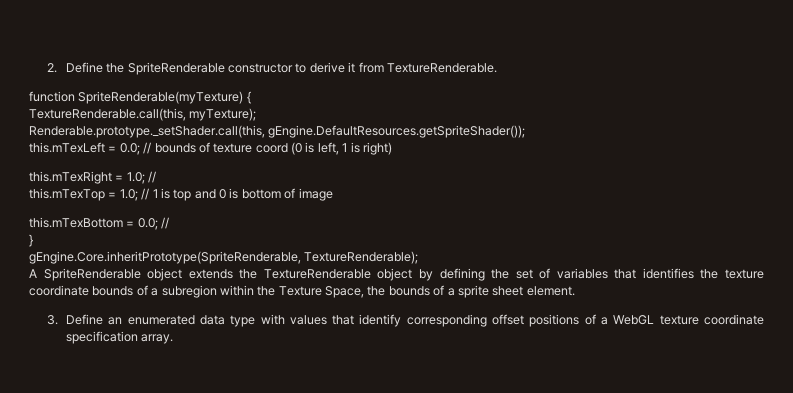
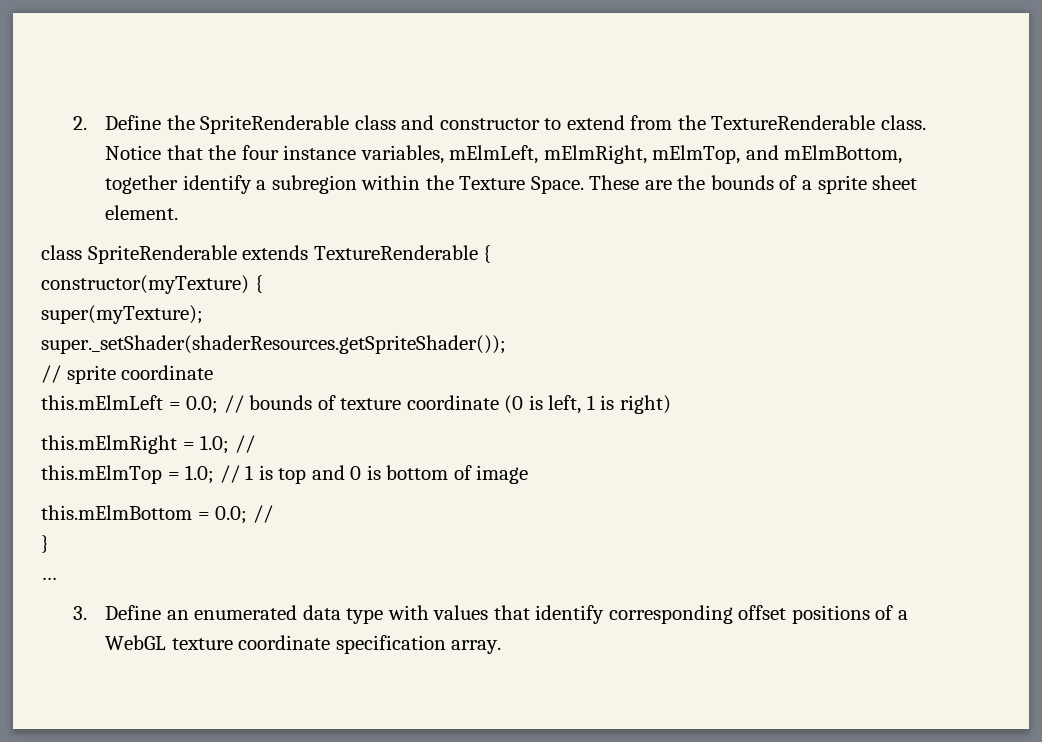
- 2. Define the SpriteRenderable constructor to derive it from TextureRenderable.
- function SpriteRenderable(myTexture) {
- TextureRenderable.call(this, myTexture);
- Renderable.prototype._setShader.call(this, gEngine.DefaultResources.getSpriteShader());
- this.mTexLeft = 0.0; // bounds of texture coord (0 is left, 1 is right)
+ 2. Define the SpriteRenderable class and constructor to extend from the TextureRenderable class. Notice that the four instance variables, mElmLeft, mElmRight, mElmTop, and mElmBottom, together identify a subregion within the Texture Space. These are the bounds of a sprite sheet element.
+ class SpriteRenderable extends TextureRenderable {
+ constructor(myTexture) {
+ super(myTexture);
+ super._setShader(shaderResources.getSpriteShader());
+ // sprite coordinate
+ this.mElmLeft = 0.0; // bounds of texture coordinate (0 is left, 1 is right)
- this.mTexRight = 1.0; //
+ this.mElmRight = 1.0; //
- this.mTexTop = 1.0; // 1 is top and 0 is bottom of image
+ this.mElmTop = 1.0; // 1 is top and 0 is bottom of image
- this.mTexBottom = 0.0; //
+ this.mElmBottom = 0.0; //
- gEngine.Core.inheritPrototype(SpriteRenderable, TextureRenderable);
- A SpriteRenderable object extends the TextureRenderable object by defining the set of variables that identifies the texture coordinate bounds of a subregion within the Texture Space, the bounds of a sprite sheet element.
+ …

